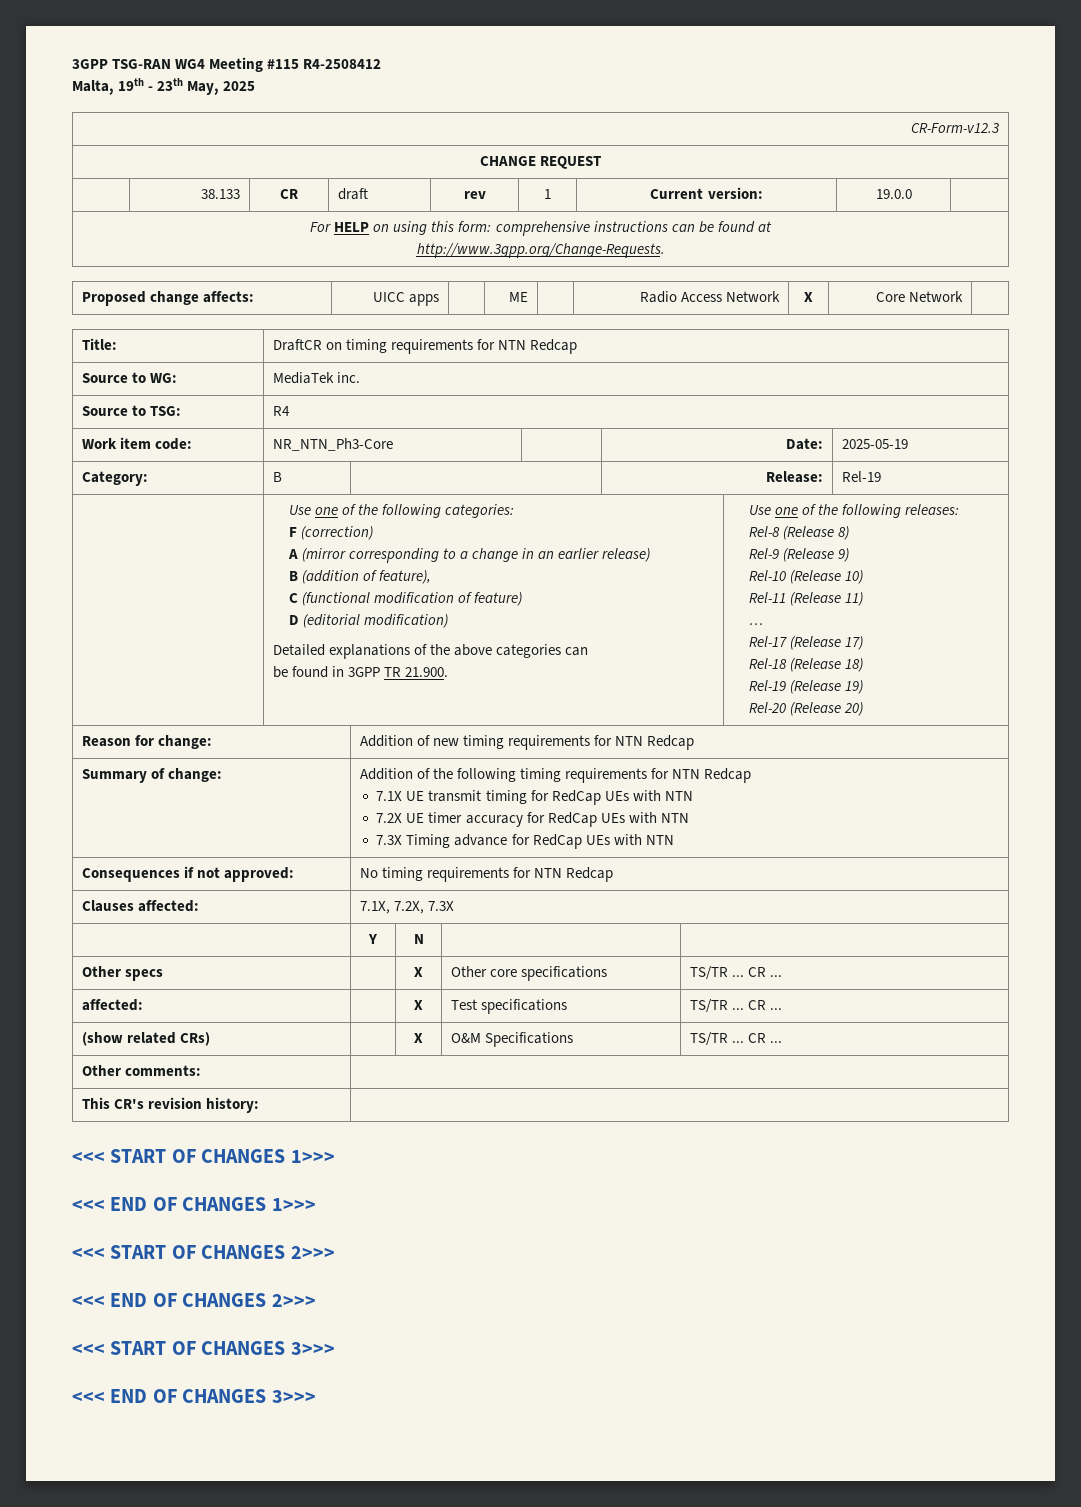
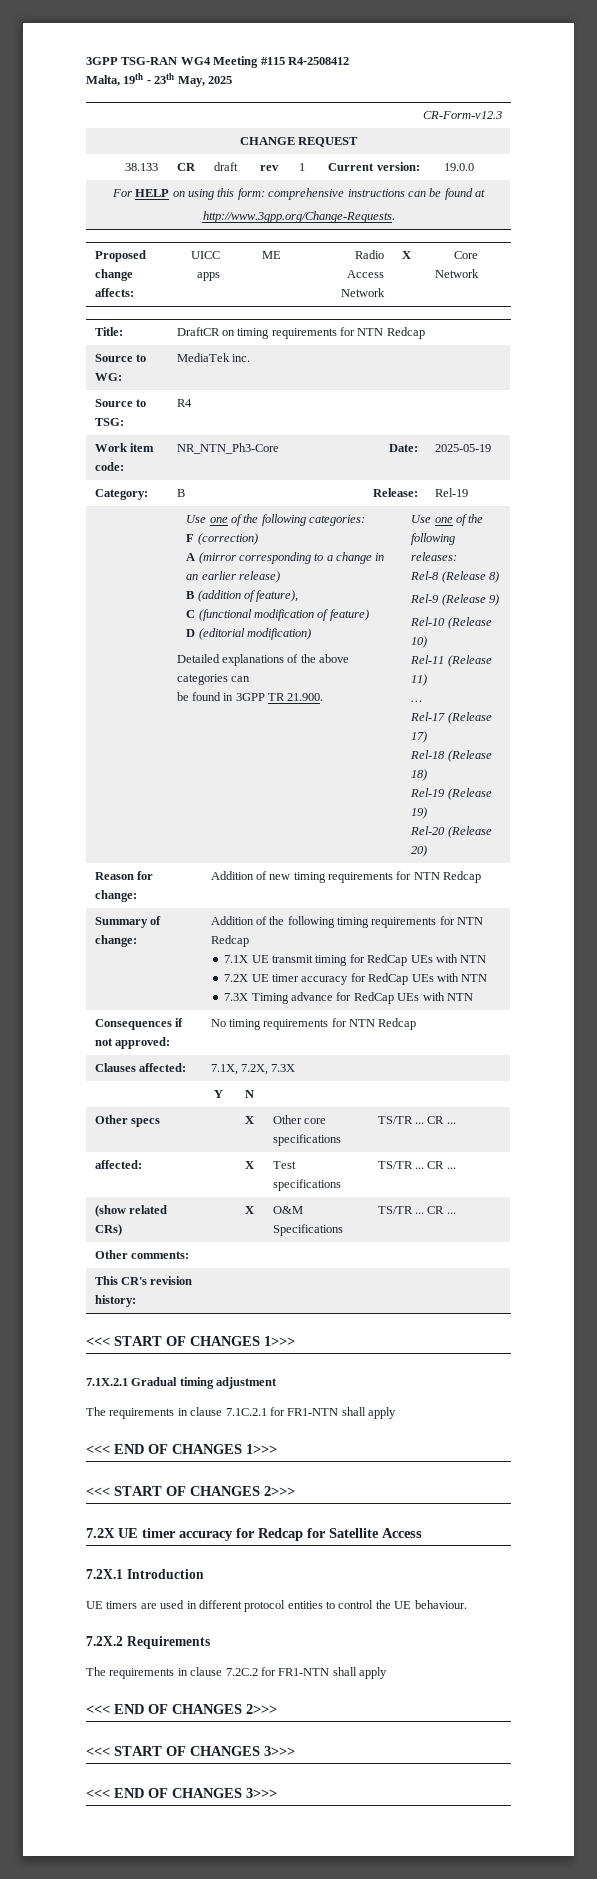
+ 7.1X.2.1 Gradual timing adjustment
+ The requirements in clause 7.1C.2.1 for FR1-NTN shall apply
+ 7.2X UE timer accuracy for Redcap for Satellite Access
+ 7.2X.1 Introduction
+ UE timers are used in different protocol entities to control the UE behaviour.
+ 7.2X.2 Requirements
+ The requirements in clause 7.2C.2 for FR1-NTN shall apply

